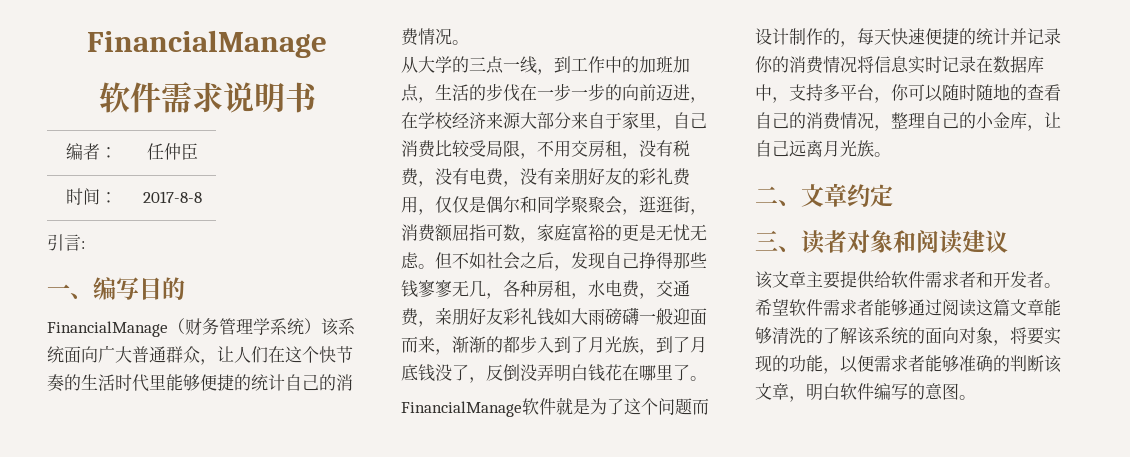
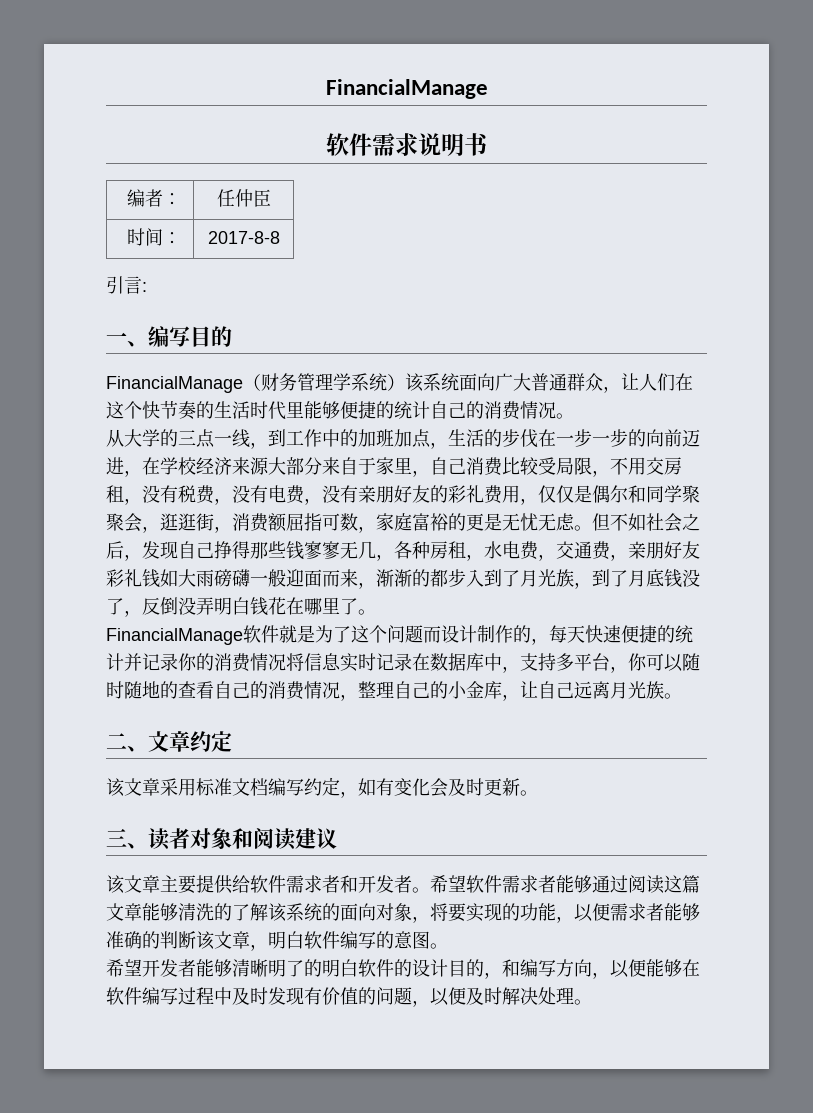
+ 该文章采用标准文档编写约定，如有变化会及时更新。
+ 希望开发者能够清晰明了的明白软件的设计目的，和编写方向，以便能够在软件编写过程中及时发现有价值的问题，以便及时解决处理。

